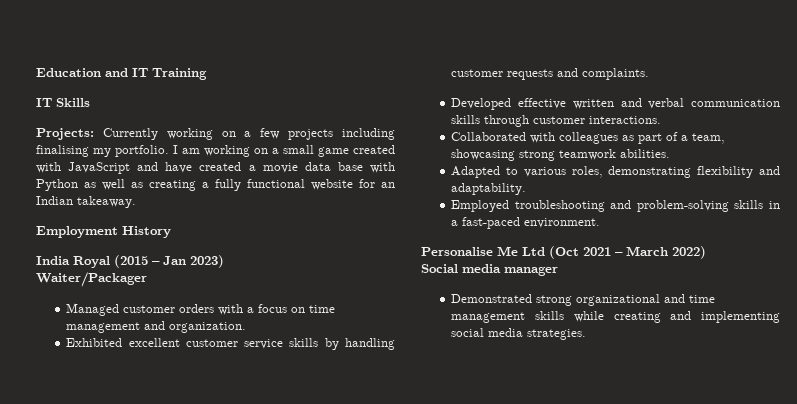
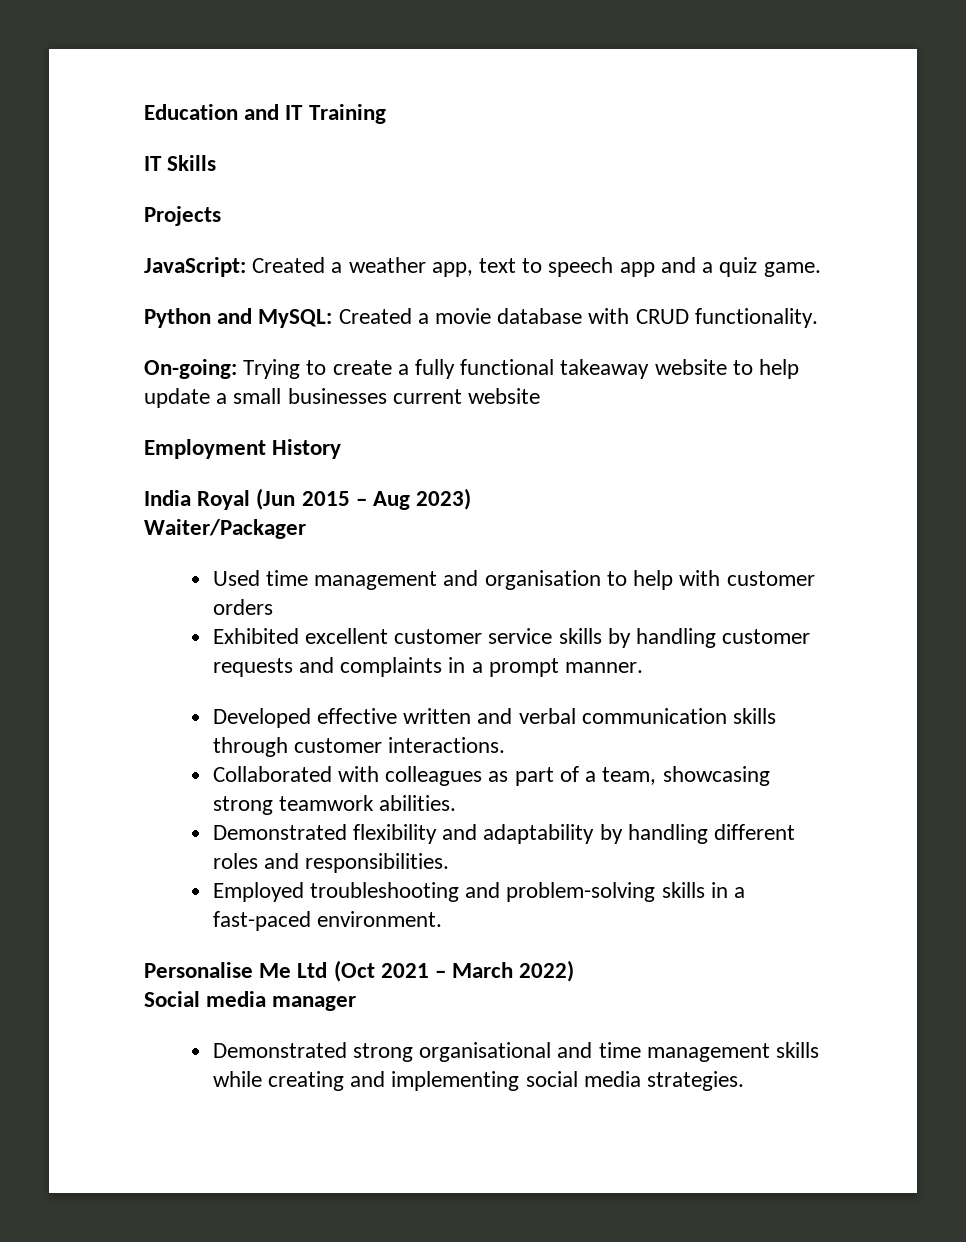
- Projects: Currently working on a few projects including finalising my portfolio. I am working on a small game created with JavaScript and have created a movie data base with Python as well as creating a fully functional website for an Indian takeaway.
+ Projects
+ JavaScript: Created a weather app, text to speech app and a quiz game.
+ Python and MySQL: Created a movie database with CRUD functionality.
+ On-going: Trying to create a fully functional takeaway website to help update a small businesses current website
  Employment History
- India Royal (2015 – Jan 2023)
+ India Royal (Jun 2015 – Aug 2023)
  Waiter/Packager
- Managed customer orders with a focus on time management and organization.
+ Used time management and organisation to help with customer orders
- Exhibited excellent customer service skills by handling customer requests and complaints.
+ Exhibited excellent customer service skills by handling customer requests and complaints in a prompt manner.
- Adapted to various roles, demonstrating flexibility and adaptability.
+ Demonstrated flexibility and adaptability by handling different roles and responsibilities.
- Demonstrated strong organizational and time management skills while creating and implementing social media strategies.
+ Demonstrated strong organisational and time management skills while creating and implementing social media strategies.

